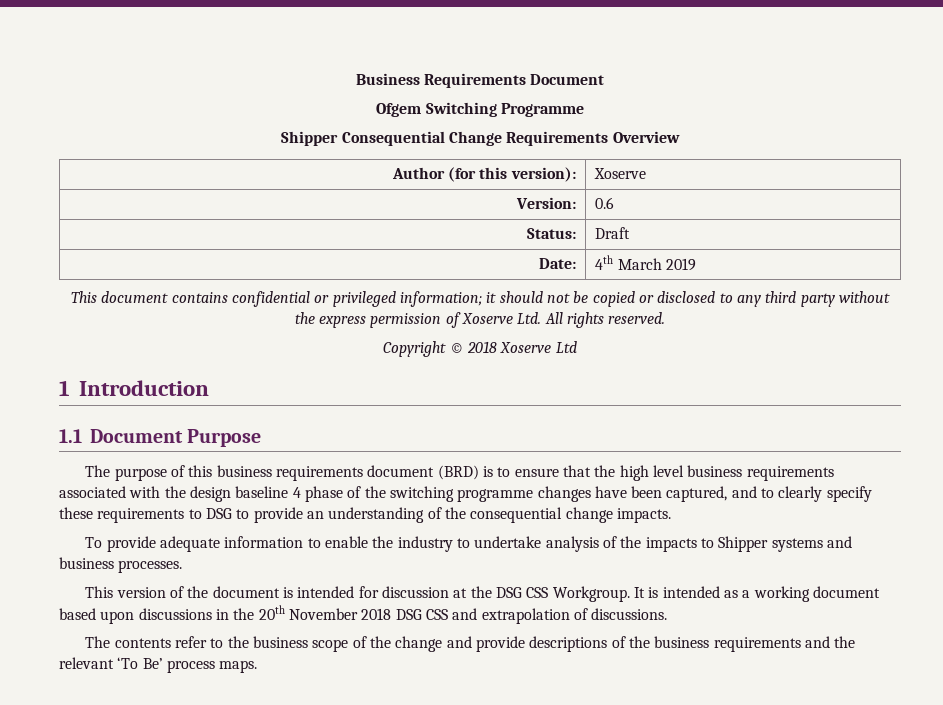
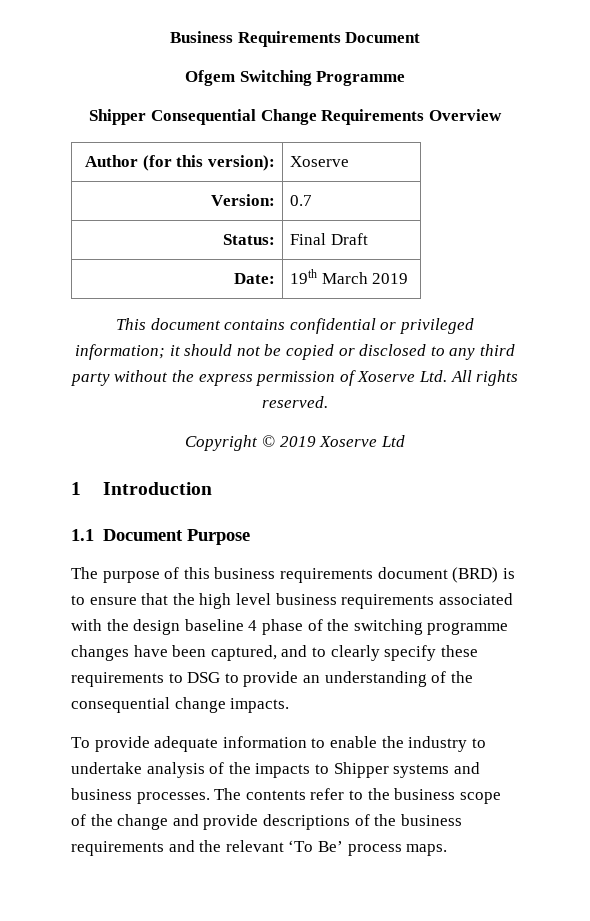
- Version: | 0.6
+ Version: | 0.7
- Status: | Draft
+ Status: | Final Draft
- Date: | 4th March 2019
+ Date: | 19th March 2019
- Copyright © 2018 Xoserve Ltd
+ Copyright © 2019 Xoserve Ltd
- To provide adequate information to enable the industry to undertake analysis of the impacts to Shipper systems and business processes.
- This version of the document is intended for discussion at the DSG CSS Workgroup. It is intended as a working document based upon discussions in the 20th November 2018 DSG CSS and extrapolation of discussions.
- The contents refer to the business scope of the change and provide descriptions of the business requirements and the relevant ‘To Be’ process maps.
+ To provide adequate information to enable the industry to undertake analysis of the impacts to Shipper systems and business processes. The contents refer to the business scope of the change and provide descriptions of the business requirements and the relevant ‘To Be’ process maps.

